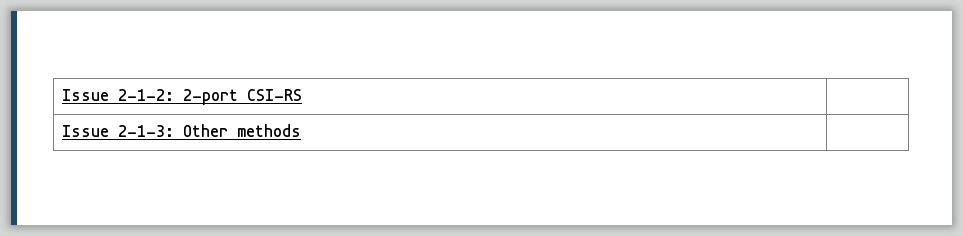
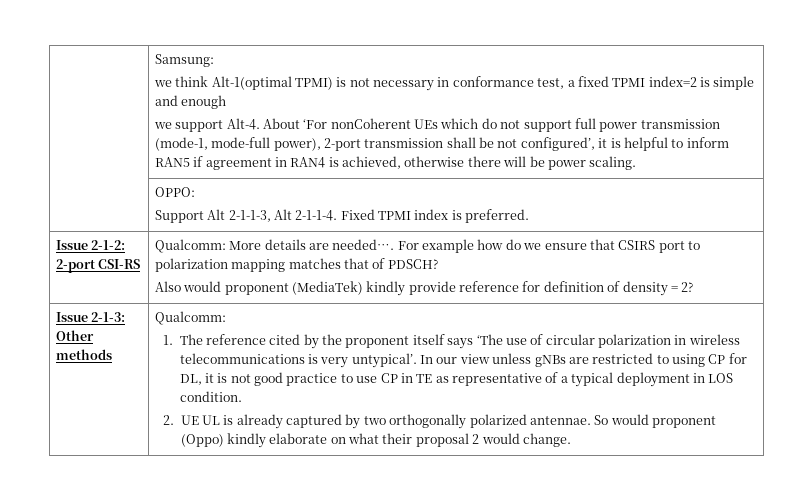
- Issue 2-1-2: 2-port CSI-RS |
- Issue 2-1-3: Other methods |
+ Samsung:
+ we think Alt-1(optimal TPMI) is not necessary in conformance test, a fixed TPMI index=2 is simple and enough
+ we support Alt-4. About ‘For nonCoherent UEs which do not support full power transmission (mode-1, mode-full power), 2-port transmission shall be not configured’, it is helpful to inform RAN5 if agreement in RAN4 is achieved, otherwise there will be power scaling.
+ | OPPO:
+ Support Alt 2-1-1-3, Alt 2-1-1-4. Fixed TPMI index is preferred.
+ Issue 2-1-2: 2-port CSI-RS | Qualcomm: More details are needed…. For example how do we ensure that CSIRS port to polarization mapping matches that of PDSCH?
+ Also would proponent (MediaTek) kindly provide reference for definition of density = 2?
+ Issue 2-1-3: Other methods | Qualcomm:
+ 1. The reference cited by the proponent itself says ‘The use of circular polarization in wireless telecommunications is very untypical’. In our view unless gNBs are restricted to using CP for DL, it is not good practice to use CP in TE as representative of a typical deployment in LOS condition.
+ 2. UE UL is already captured by two orthogonally polarized antennae. So would proponent (Oppo) kindly elaborate on what their proposal 2 would change.

